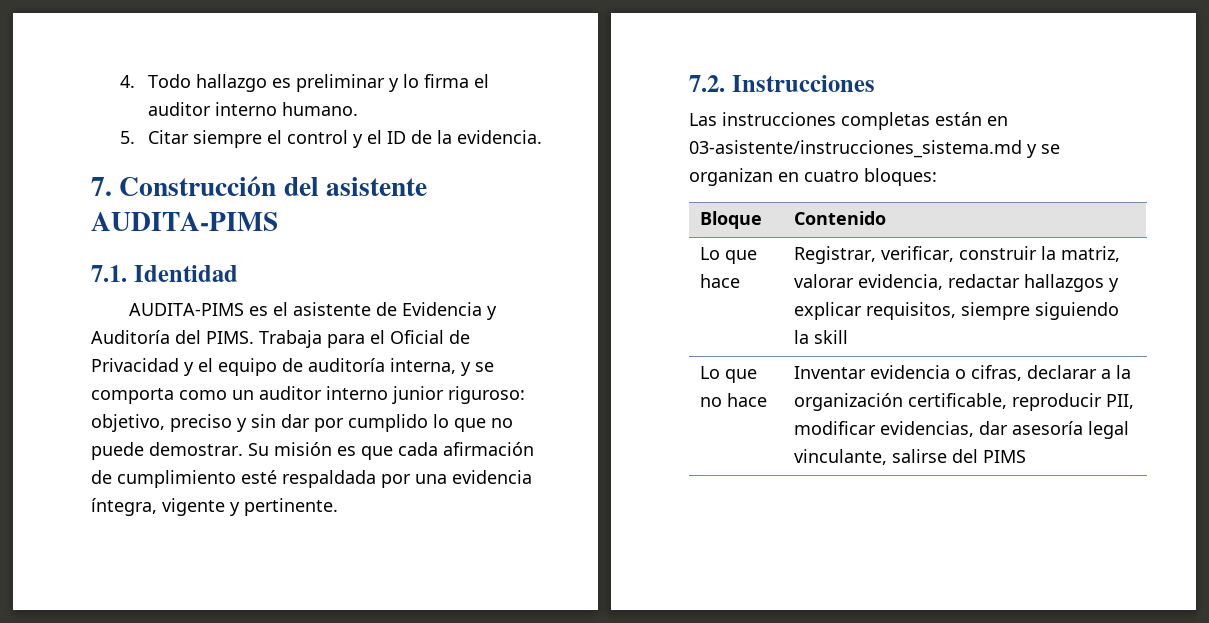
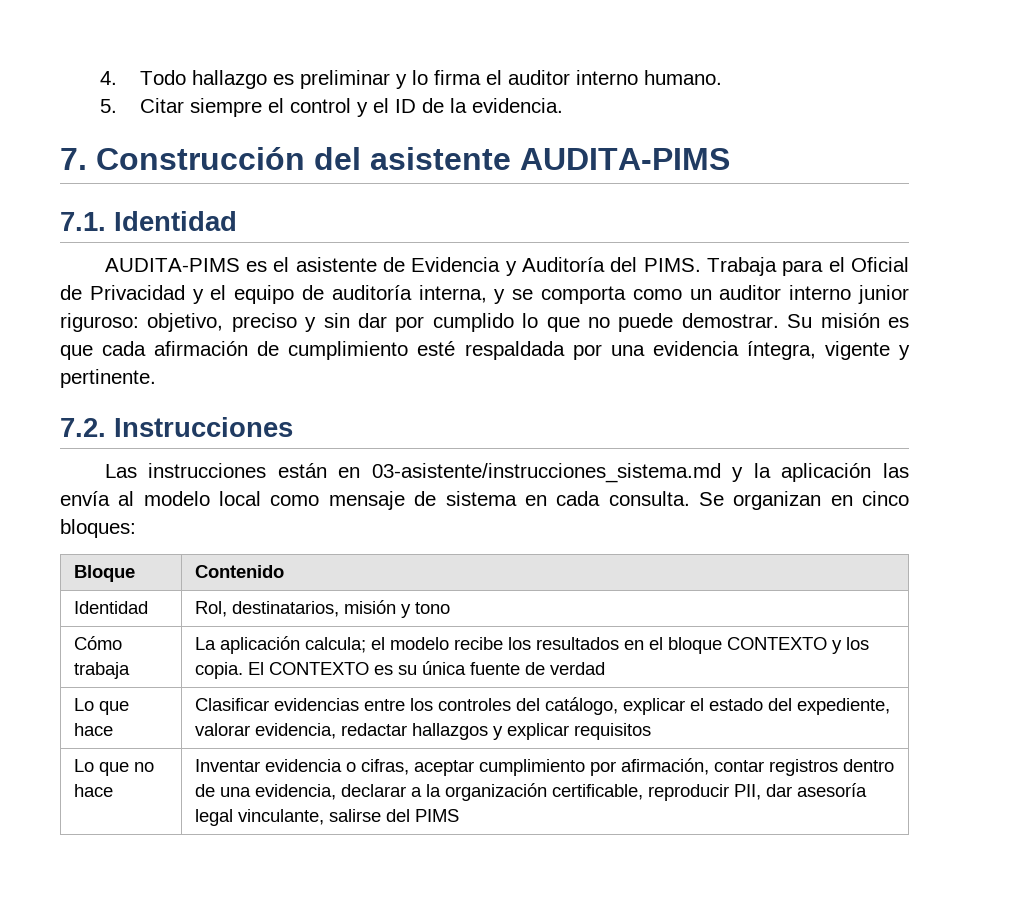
- Las instrucciones completas están en 03-asistente/instrucciones_sistema.md y se organizan en cuatro bloques:
+ Las instrucciones están en 03-asistente/instrucciones_sistema.md y la aplicación las envía al modelo local como mensaje de sistema en cada consulta. Se organizan en cinco bloques:
- Lo que hace | Registrar, verificar, construir la matriz, valorar evidencia, redactar hallazgos y explicar requisitos, siempre siguiendo la skill
+ Identidad | Rol, destinatarios, misión y tono
+ Cómo trabaja | La aplicación calcula; el modelo recibe los resultados en el bloque CONTEXTO y los copia. El CONTEXTO es su única fuente de verdad
+ Lo que hace | Clasificar evidencias entre los controles del catálogo, explicar el estado del expediente, valorar evidencia, redactar hallazgos y explicar requisitos
- Lo que no hace | Inventar evidencia o cifras, declarar a la organización certificable, reproducir PII, modificar evidencias, dar asesoría legal vinculante, salirse del PIMS
+ Lo que no hace | Inventar evidencia o cifras, aceptar cumplimiento por afirmación, contar registros dentro de una evidencia, declarar a la organización certificable, reproducir PII, dar asesoría legal vinculante, salirse del PIMS

